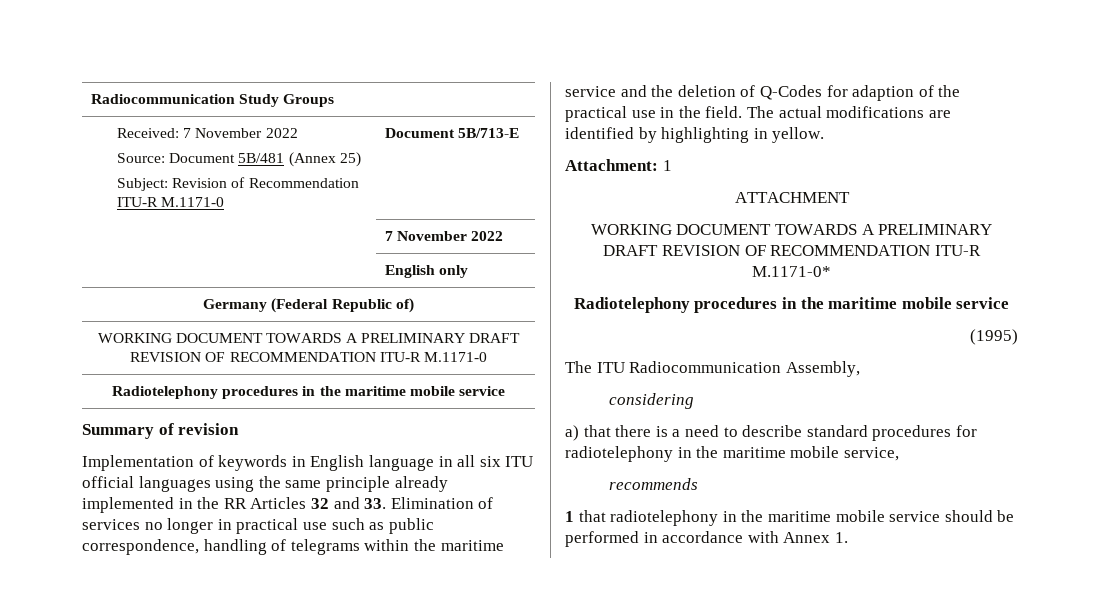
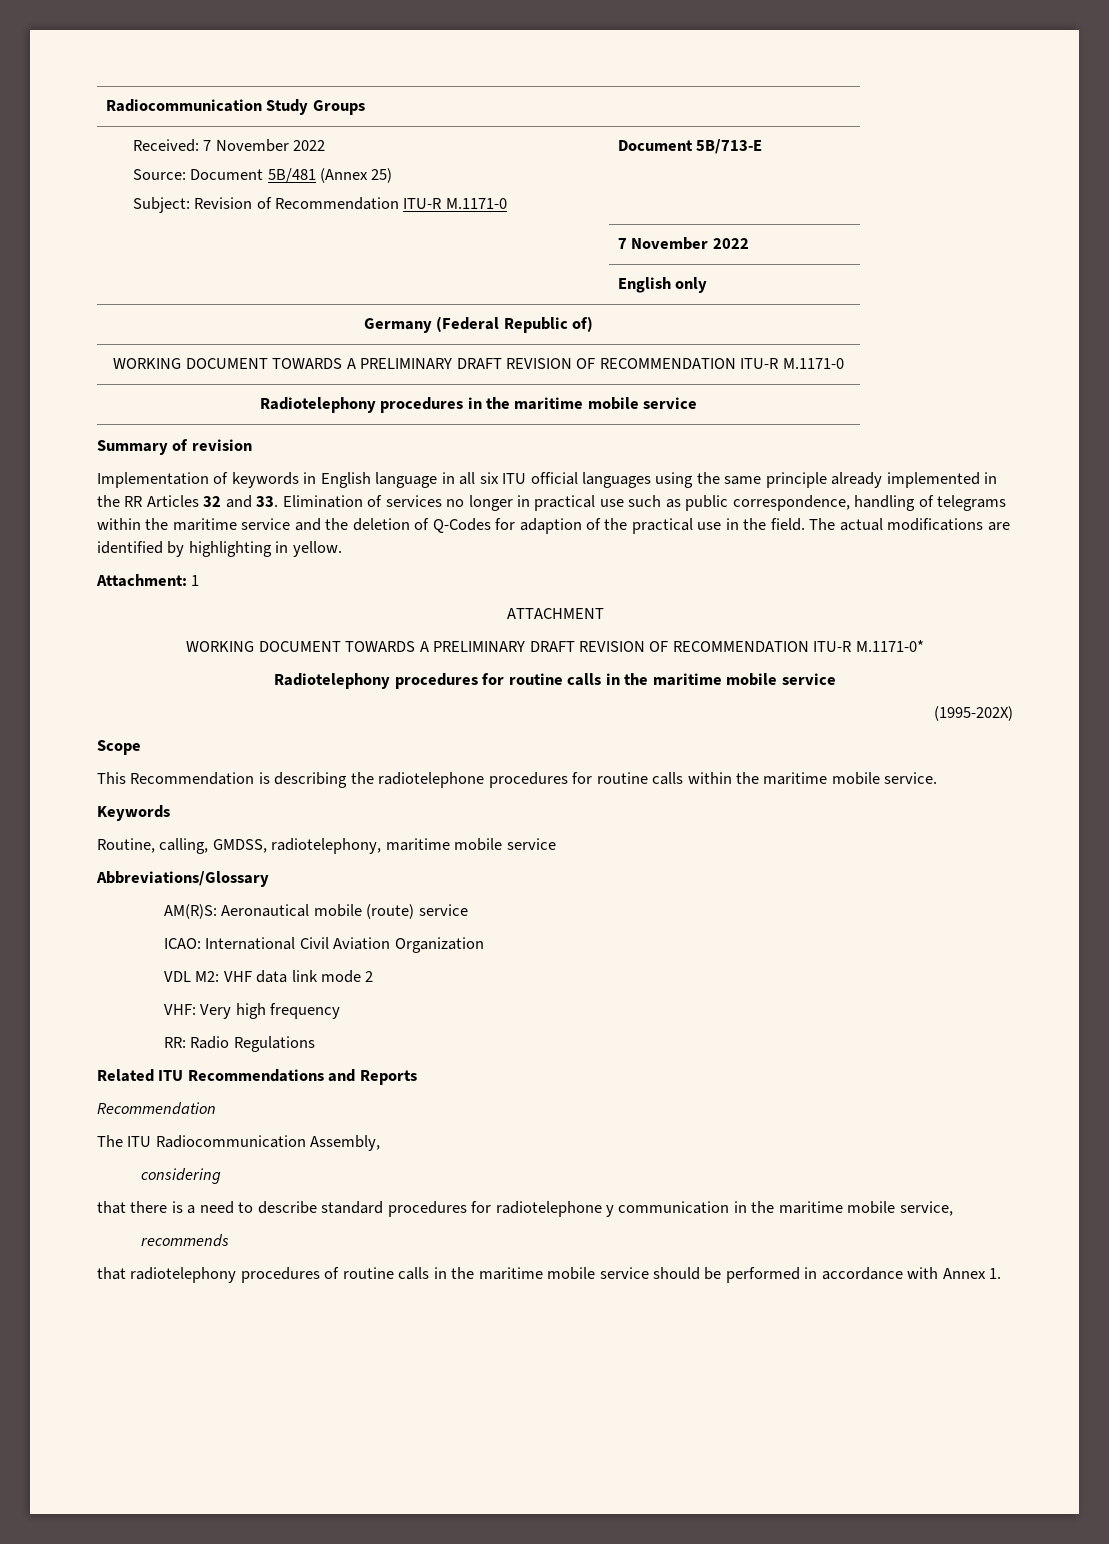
  WORKING DOCUMENT TOWARDS A PRELIMINARY DRAFT REVISION OF RECOMMENDATION ITU-R M.1171-0*
- Radiotelephony procedures in the maritime mobile service
- (1995)
+ Radiotelephony procedures for routine calls in the maritime mobile service
+ (1995-202X)
+ Scope
+ This Recommendation is describing the radiotelephone procedures for routine calls within the maritime mobile service.
+ Keywords
+ Routine, calling, GMDSS, radiotelephony, maritime mobile service
+ Abbreviations/Glossary
+ AM(R)S: Aeronautical mobile (route) service
+ ICAO: International Civil Aviation Organization
+ VDL M2: VHF data link mode 2
+ VHF: Very high frequency
+ RR: Radio Regulations
+ Related ITU Recommendations and Reports
+ Recommendation
- a) that there is a need to describe standard procedures for radiotelephony in the maritime mobile service,
+ that there is a need to describe standard procedures for radiotelephone y communication in the maritime mobile service,
- 1 that radiotelephony in the maritime mobile service should be performed in accordance with Annex 1.
+ that radiotelephony procedures of routine calls in the maritime mobile service should be performed in accordance with Annex 1.

